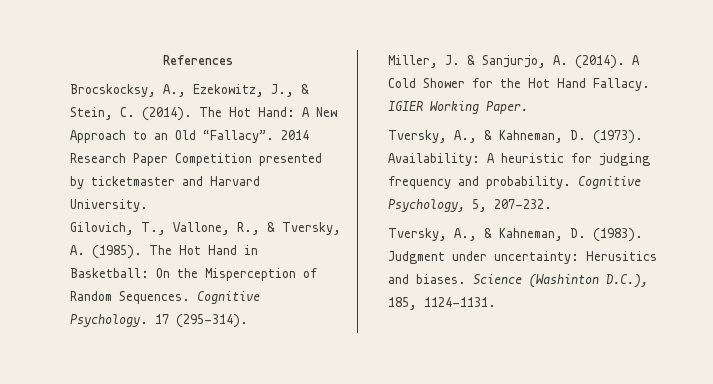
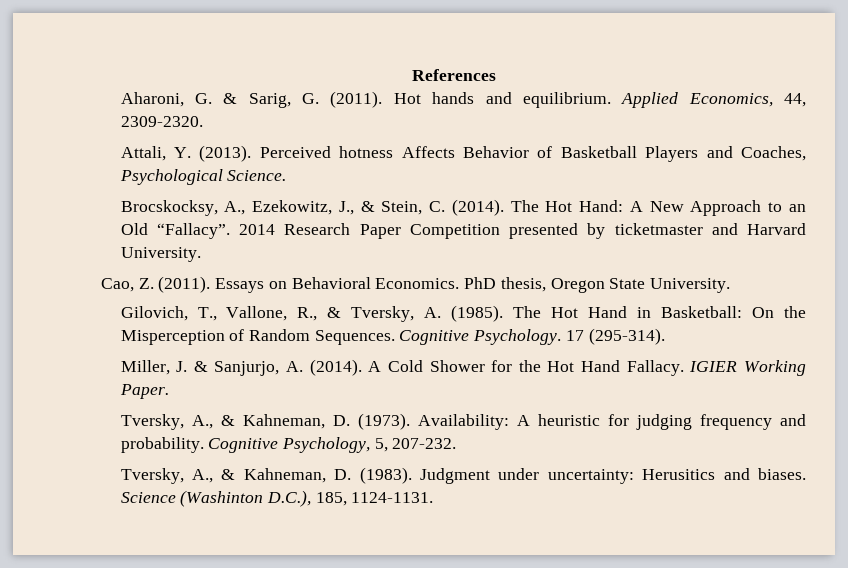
+ Aharoni, G. & Sarig, G. (2011). Hot hands and equilibrium. Applied Economics, 44, 2309-2320.
+ Attali, Y. (2013). Perceived hotness Affects Behavior of Basketball Players and Coaches, Psychological Science.
+ Cao, Z. (2011). Essays on Behavioral Economics. PhD thesis, Oregon State University.

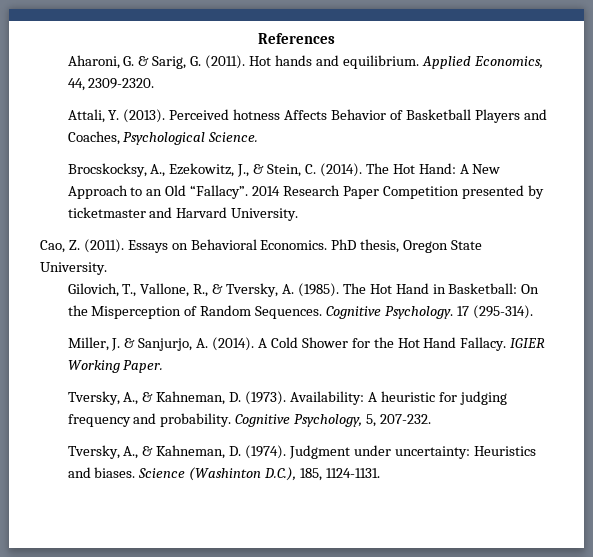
- Tversky, A., & Kahneman, D. (1983).
+ Tversky, A., & Kahneman, D. (1974).
- Judgment under uncertainty: Herusitics and biases.
+ Judgment under uncertainty: Heuristics and biases.

